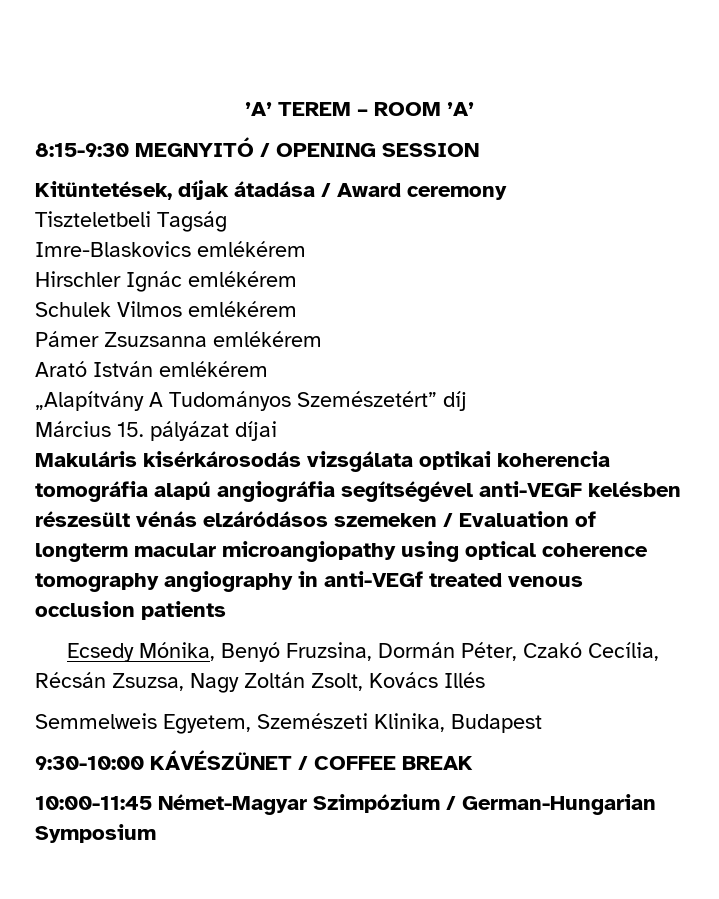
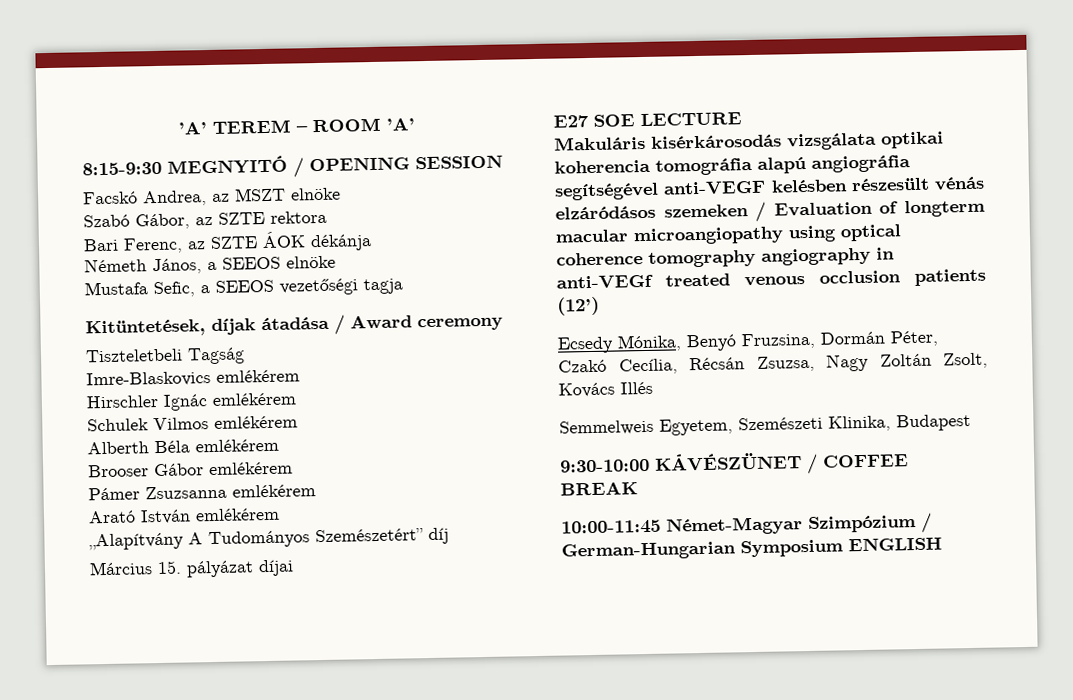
+ Facskó Andrea, az MSZT elnöke
+ Szabó Gábor, az SZTE rektora
+ Bari Ferenc, az SZTE ÁOK dékánja
+ Németh János, a SEEOS elnöke
+ Mustafa Sefic, a SEEOS vezetőségi tagja
+ Alberth Béla emlékérem
+ Brooser Gábor emlékérem
+ E27 SOE LECTURE
- Makuláris kisérkárosodás vizsgálata optikai koherencia tomográfia alapú angiográfia segítségével anti-VEGF kelésben részesült vénás elzáródásos szemeken / Evaluation of longterm macular microangiopathy using optical coherence tomography angiography in anti-VEGf treated venous occlusion patients
+ Makuláris kisérkárosodás vizsgálata optikai koherencia tomográfia alapú angiográfia segítségével anti-VEGF kelésben részesült vénás elzáródásos szemeken / Evaluation of longterm macular microangiopathy using optical coherence tomography angiography in anti-VEGf treated venous occlusion patients (12’)
- 10:00-11:45 Német-Magyar Szimpózium / German-Hungarian Symposium
+ 10:00-11:45 Német-Magyar Szimpózium / German-Hungarian Symposium ENGLISH

